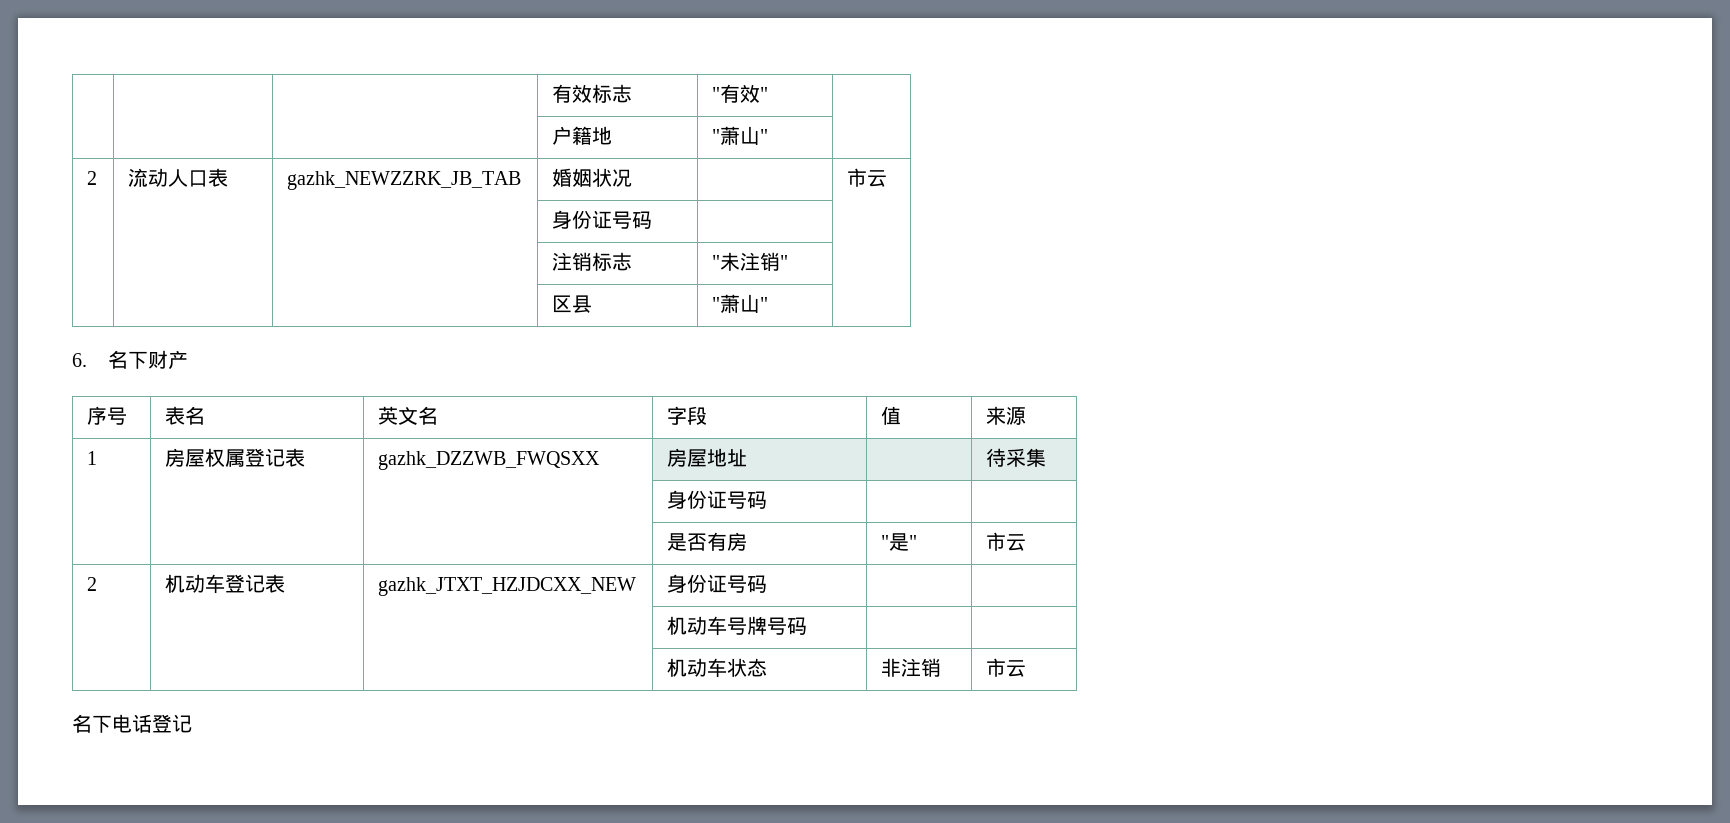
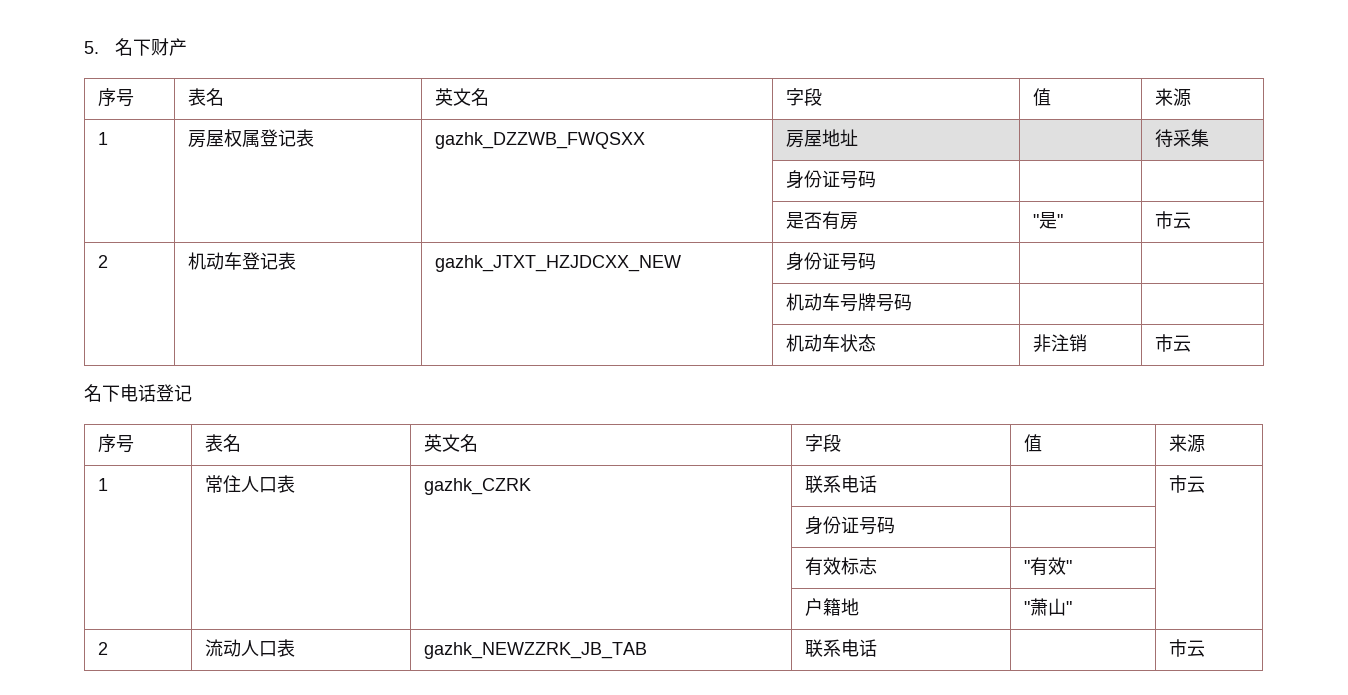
- | | | 有效标志 | "有效" |
- | | | 户籍地 | "萧山" |
- 2 | 流动人口表 | gazhk_NEWZZRK_JB_TAB | 婚姻状况 | | 市云
- | | | 身份证号码 | |
- | | | 注销标志 | "未注销" |
- | | | 区县 | "萧山" |
- 6.名下财产
+ 5.名下财产
  名下电话登记
+ 序号 | 表名 | 英文名 | 字段 | 值 | 来源
+ 1 | 常住人口表 | gazhk_CZRK | 联系电话 | | 市云
+ | | | 身份证号码 | |
+ | | | 有效标志 | "有效" |
+ | | | 户籍地 | "萧山" |
+ 2 | 流动人口表 | gazhk_NEWZZRK_JB_TAB | 联系电话 | | 市云

